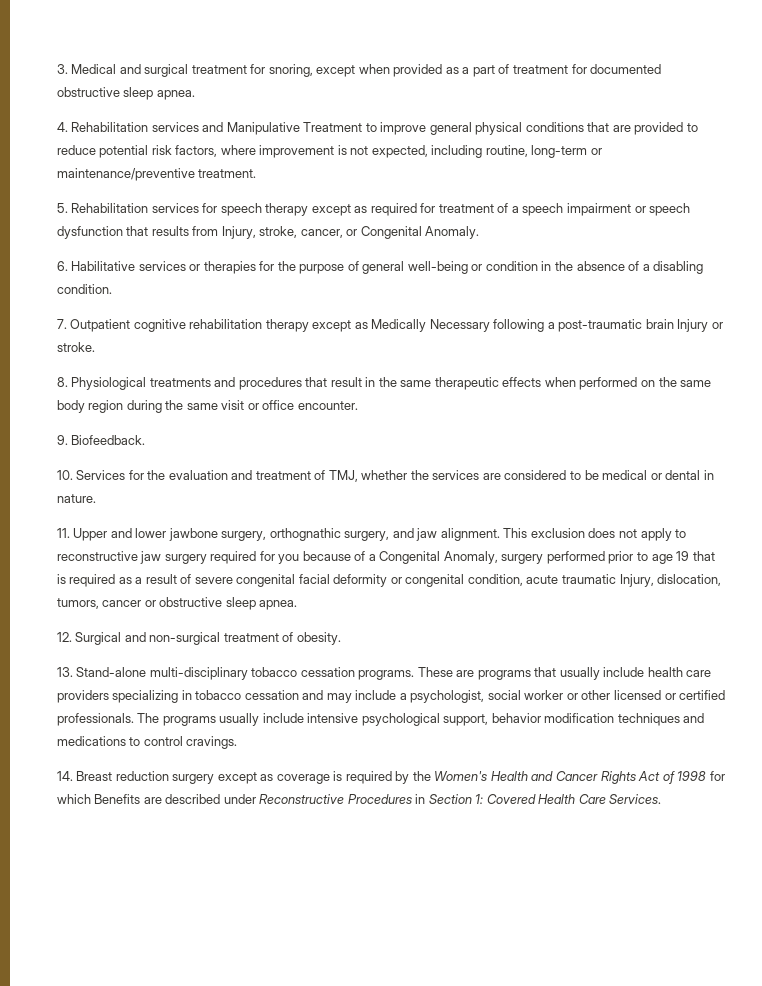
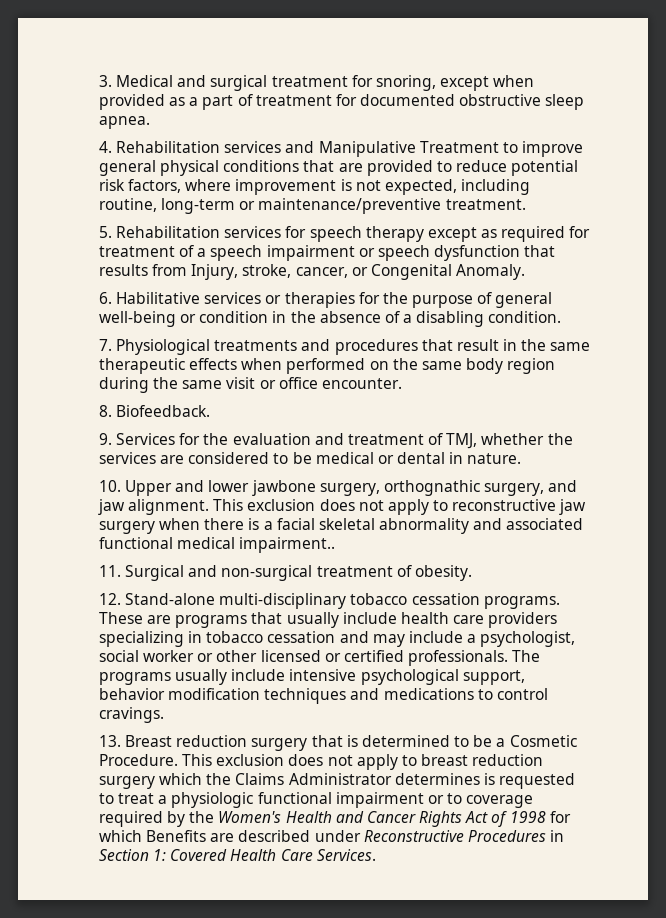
- 7. Outpatient cognitive rehabilitation therapy except as Medically Necessary following a post-traumatic brain Injury or stroke.
- 8. Physiological treatments and procedures that result in the same therapeutic effects when performed on the same body region during the same visit or office encounter.
+ 7. Physiological treatments and procedures that result in the same therapeutic effects when performed on the same body region during the same visit or office encounter.
- 9. Biofeedback.
+ 8. Biofeedback.
- 10. Services for the evaluation and treatment of TMJ, whether the services are considered to be medical or dental in nature.
+ 9. Services for the evaluation and treatment of TMJ, whether the services are considered to be medical or dental in nature.
- 11. Upper and lower jawbone surgery, orthognathic surgery, and jaw alignment.
+ 10. Upper and lower jawbone surgery, orthognathic surgery, and jaw alignment.
- This exclusion does not apply to reconstructive jaw surgery required for you because of a Congenital Anomaly, surgery performed prior to age 19 that is required as a result of severe congenital facial deformity or congenital condition, acute traumatic Injury, dislocation, tumors, cancer or obstructive sleep apnea.
- 12. Surgical and non-surgical treatment of obesity.
+ This exclusion does not apply to reconstructive jaw surgery when there is a facial skeletal abnormality and associated functional medical impairment..
+ 11. Surgical and non-surgical treatment of obesity.
- 13. Stand-alone multi-disciplinary tobacco cessation programs.
+ 12. Stand-alone multi-disciplinary tobacco cessation programs.
- 14. Breast reduction surgery except as coverage is required by the Women's Health and Cancer Rights Act of 1998 for which Benefits are described under Reconstructive Procedures in Section 1: Covered Health Care Services.
+ 13. Breast reduction surgery that is determined to be a Cosmetic Procedure. This exclusion does not apply to breast reduction surgery which the Claims Administrator determines is requested to treat a physiologic functional impairment or to coverage required by the Women's Health and Cancer Rights Act of 1998 for which Benefits are described under Reconstructive Procedures in Section 1: Covered Health Care Services.

